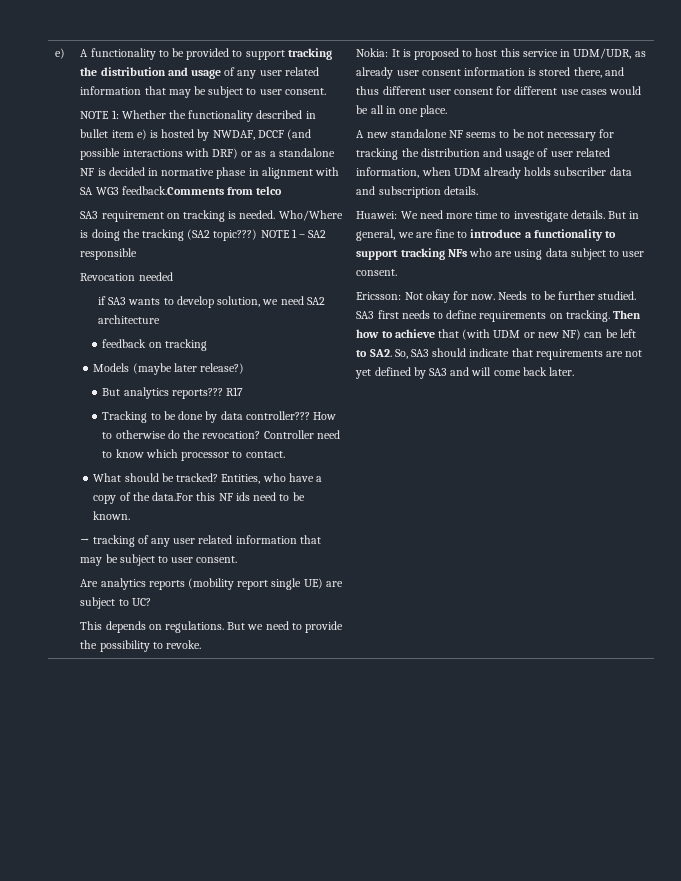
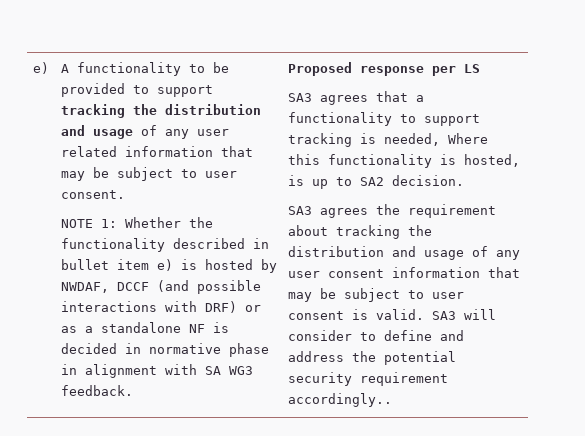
- NOTE 1: Whether the functionality described in bullet item e) is hosted by NWDAF, DCCF (and possible interactions with DRF) or as a standalone NF is decided in normative phase in alignment with SA WG3 feedback.Comments from telco
- SA3 requirement on tracking is needed. Who/Where is doing the tracking (SA2 topic???) NOTE 1 – SA2 responsible
- Revocation needed
- if SA3 wants to develop solution, we need SA2 architecture
- feedback on tracking
- Models (maybe later release?)
- But analytics reports??? R17
- Tracking to be done by data controller??? How to otherwise do the revocation? Controller need to know which processor to contact.
- What should be tracked? Entities, who have a copy of the data.For this NF ids need to be known.
- → tracking of any user related information that may be subject to user consent.
- Are analytics reports (mobility report single UE) are subject to UC?
- This depends on regulations. But we need to provide the possibility to revoke. | Nokia: It is proposed to host this service in UDM/UDR, as already user consent information is stored there, and thus different user consent for different use cases would be all in one place.
- A new standalone NF seems to be not necessary for tracking the distribution and usage of user related information, when UDM already holds subscriber data and subscription details.
- Huawei: We need more time to investigate details. But in general, we are fine to introduce a functionality to support tracking NFs who are using data subject to user consent.
- Ericsson: Not okay for now. Needs to be further studied. SA3 first needs to define requirements on tracking. Then how to achieve that (with UDM or new NF) can be left to SA2. So, SA3 should indicate that requirements are not yet defined by SA3 and will come back later.
+ NOTE 1: Whether the functionality described in bullet item e) is hosted by NWDAF, DCCF (and possible interactions with DRF) or as a standalone NF is decided in normative phase in alignment with SA WG3 feedback. | Proposed response per LS
+ SA3 agrees that a functionality to support tracking is needed, Where this functionality is hosted, is up to SA2 decision.
+ SA3 agrees the requirement about tracking the distribution and usage of any user consent information that may be subject to user consent is valid. SA3 will consider to define and address the potential security requirement accordingly..

